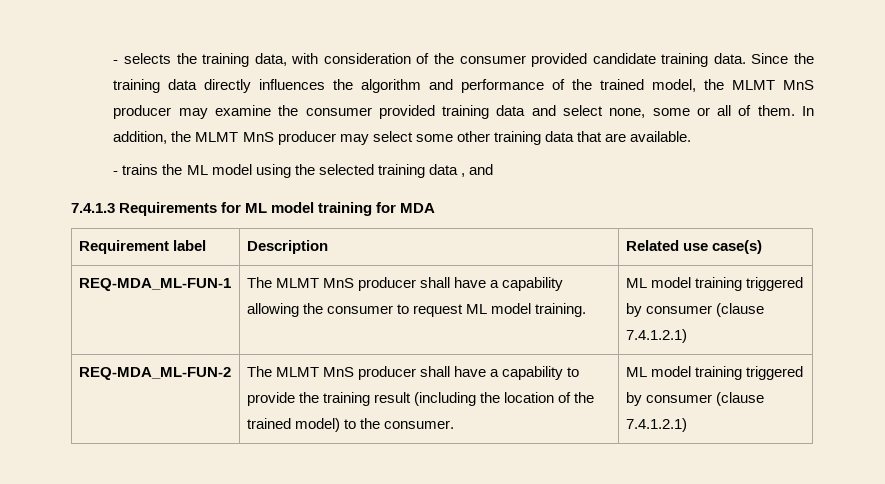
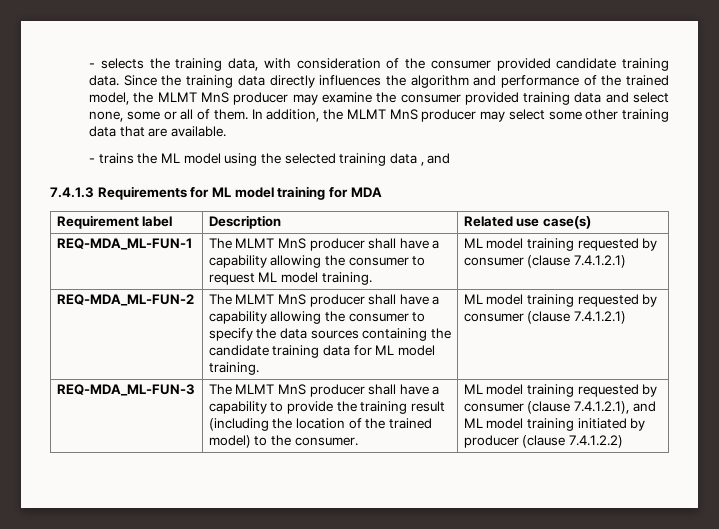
- REQ-MDA_ML-FUN-1 | The MLMT MnS producer shall have a capability allowing the consumer to request ML model training. | ML model training triggered by consumer (clause 7.4.1.2.1)
+ REQ-MDA_ML-FUN-1 | The MLMT MnS producer shall have a capability allowing the consumer to request ML model training. | ML model training requested by consumer (clause 7.4.1.2.1)
- REQ-MDA_ML-FUN-2 | The MLMT MnS producer shall have a capability to provide the training result (including the location of the trained model) to the consumer. | ML model training triggered by consumer (clause 7.4.1.2.1)
+ REQ-MDA_ML-FUN-2 | The MLMT MnS producer shall have a capability allowing the consumer to specify the data sources containing the candidate training data for ML model training. | ML model training requested by consumer (clause 7.4.1.2.1)
+ REQ-MDA_ML-FUN-3 | The MLMT MnS producer shall have a capability to provide the training result (including the location of the trained model) to the consumer. | ML model training requested by consumer (clause 7.4.1.2.1), and ML model training initiated by producer (clause 7.4.1.2.2)

